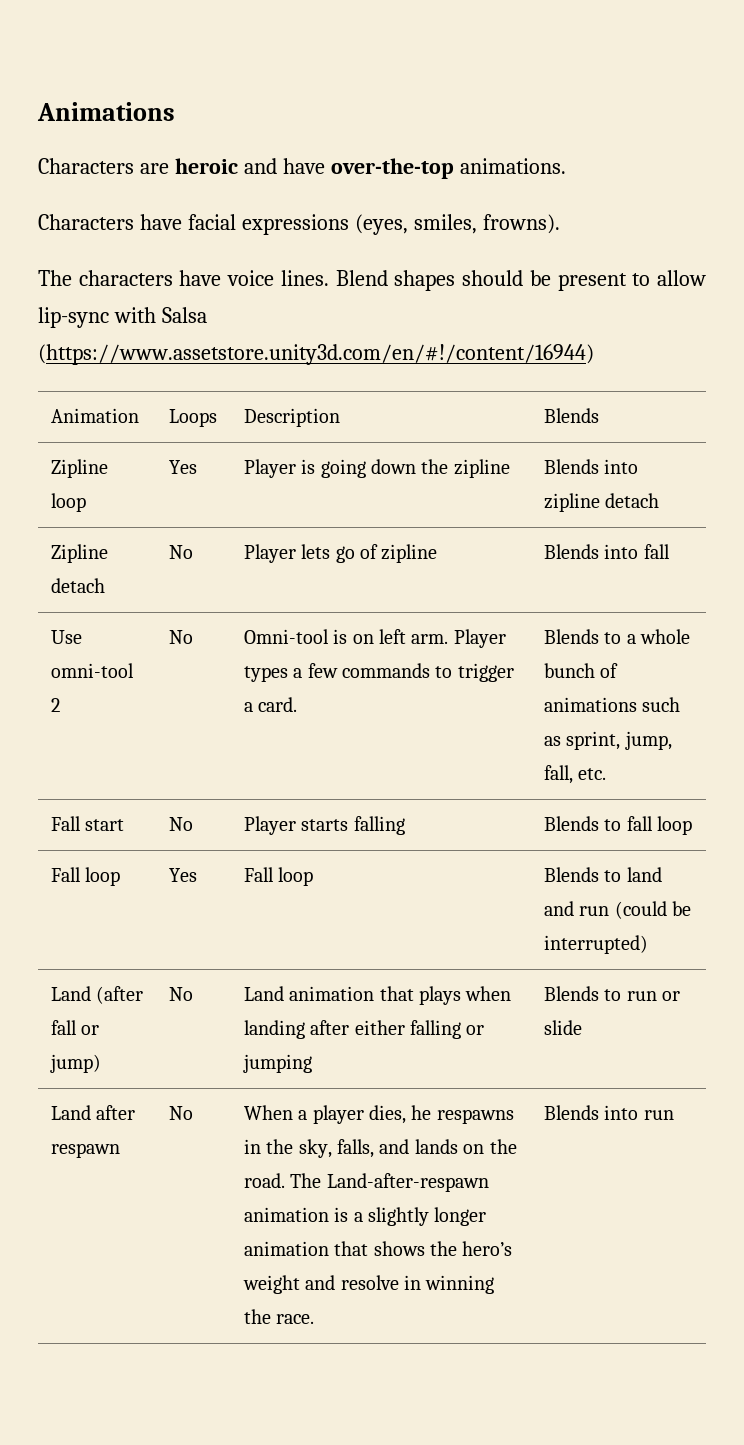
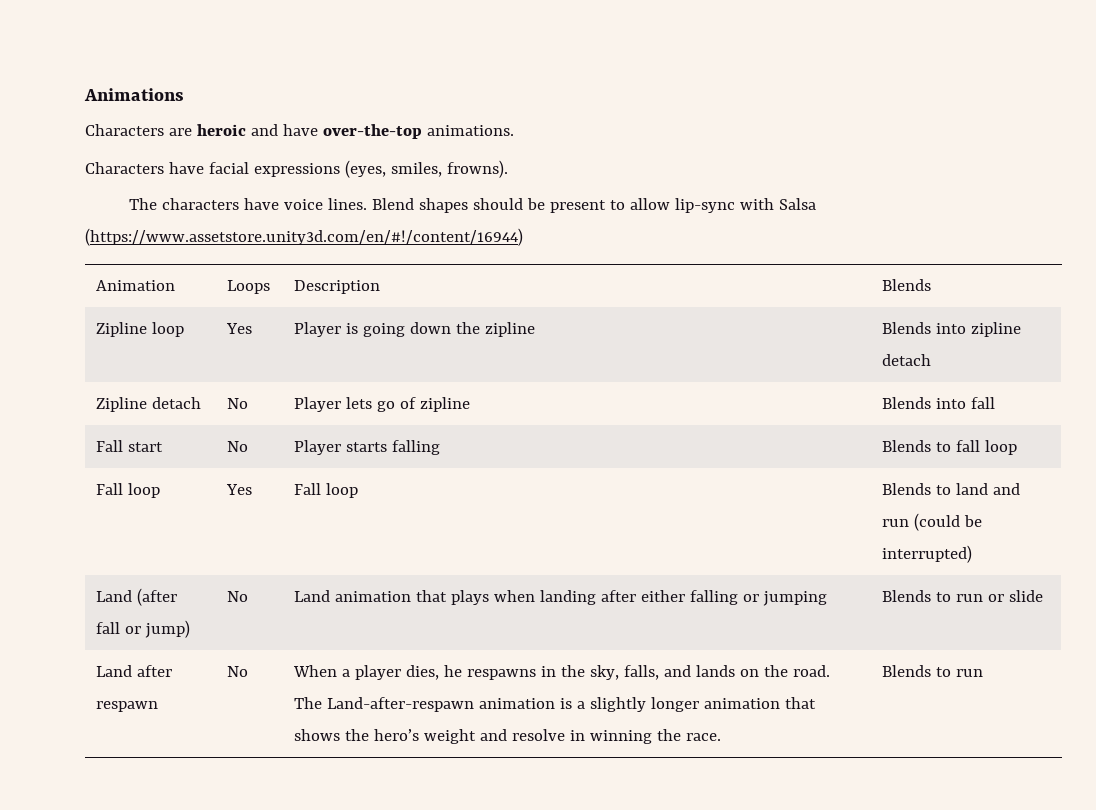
- Use omni-tool 2 | No | Omni-tool is on left arm. Player types a few commands to trigger a card. | Blends to a whole bunch of animations such as sprint, jump, fall, etc.
- The Land-after-respawn animation is a slightly longer animation that shows the hero’s weight and resolve in winning the race. | Blends into run
+ The Land-after-respawn animation is a slightly longer animation that shows the hero’s weight and resolve in winning the race. | Blends to run

